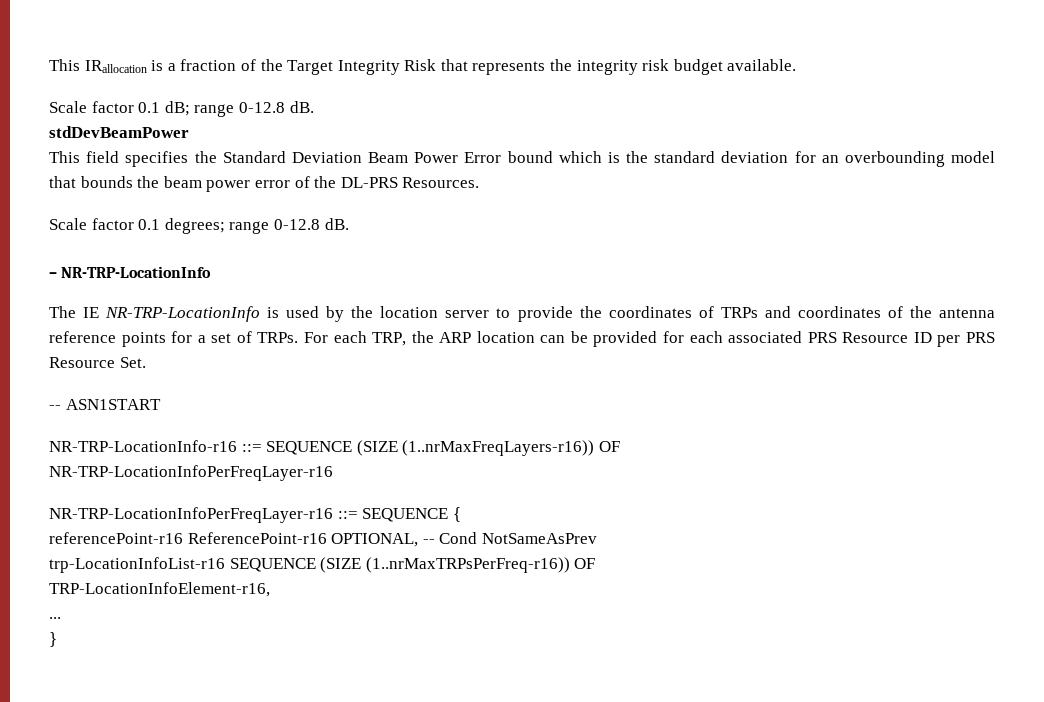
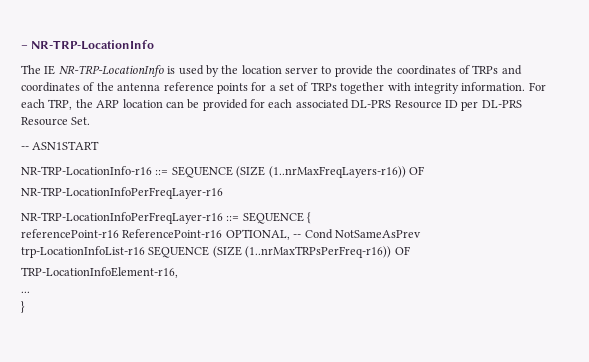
- This IRallocation is a fraction of the Target Integrity Risk that represents the integrity risk budget available.
- Scale factor 0.1 dB; range 0-12.8 dB.
- stdDevBeamPower
- This field specifies the Standard Deviation Beam Power Error bound which is the standard deviation for an overbounding model that bounds the beam power error of the DL-PRS Resources.
- Scale factor 0.1 degrees; range 0-12.8 dB.
- The IE NR-TRP-LocationInfo is used by the location server to provide the coordinates of TRPs and coordinates of the antenna reference points for a set of TRPs.
+ The IE NR-TRP-LocationInfo is used by the location server to provide the coordinates of TRPs and coordinates of the antenna reference points for a set of TRPs together with integrity information.
- For each TRP, the ARP location can be provided for each associated PRS Resource ID per PRS Resource Set.
+ For each TRP, the ARP location can be provided for each associated DL-PRS Resource ID per DL-PRS Resource Set.

